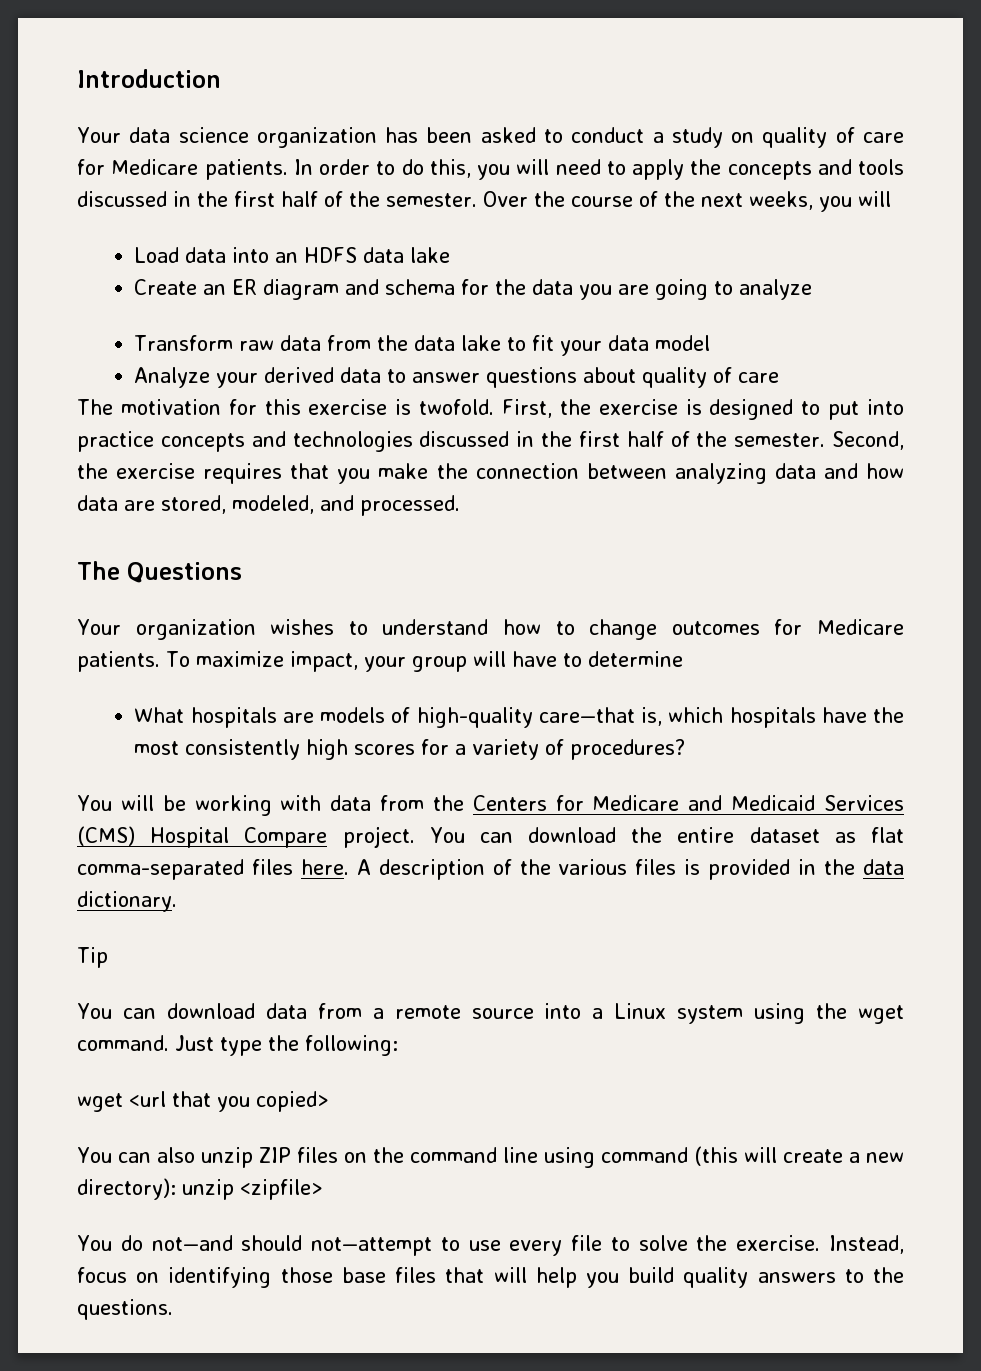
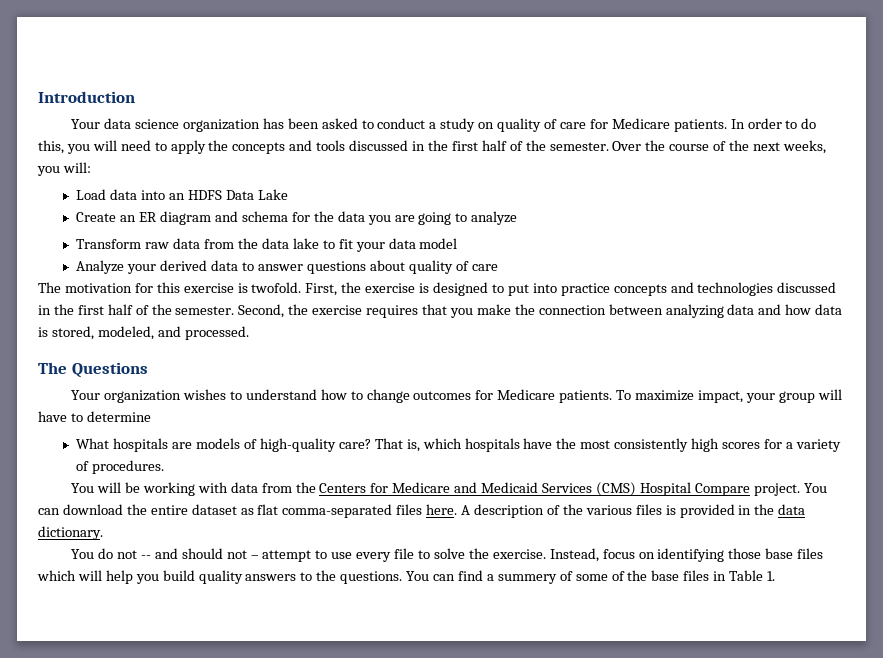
- Over the course of the next weeks, you will
+ Over the course of the next weeks, you will:
- Load data into an HDFS data lake
+ Load data into an HDFS Data Lake
- Second, the exercise requires that you make the connection between analyzing data and how data are stored, modeled, and processed.
+ Second, the exercise requires that you make the connection between analyzing data and how data is stored, modeled, and processed.
- What hospitals are models of high-quality care—that is, which hospitals have the most consistently high scores for a variety of procedures?
+ What hospitals are models of high-quality care? That is, which hospitals have the most consistently high scores for a variety of procedures.
- Tip
- You can download data from a remote source into a Linux system using the wget command. Just type the following:
- wget <url that you copied>
- You can also unzip ZIP files on the command line using command (this will create a new directory): unzip <zipfile>
- You do not—and should not—attempt to use every file to solve the exercise.
+ You do not -- and should not – attempt to use every file to solve the exercise.
- Instead, focus on identifying those base files that will help you build quality answers to the questions.
+ Instead, focus on identifying those base files which will help you build quality answers to the questions.
+ You can find a summery of some of the base files in Table 1.

